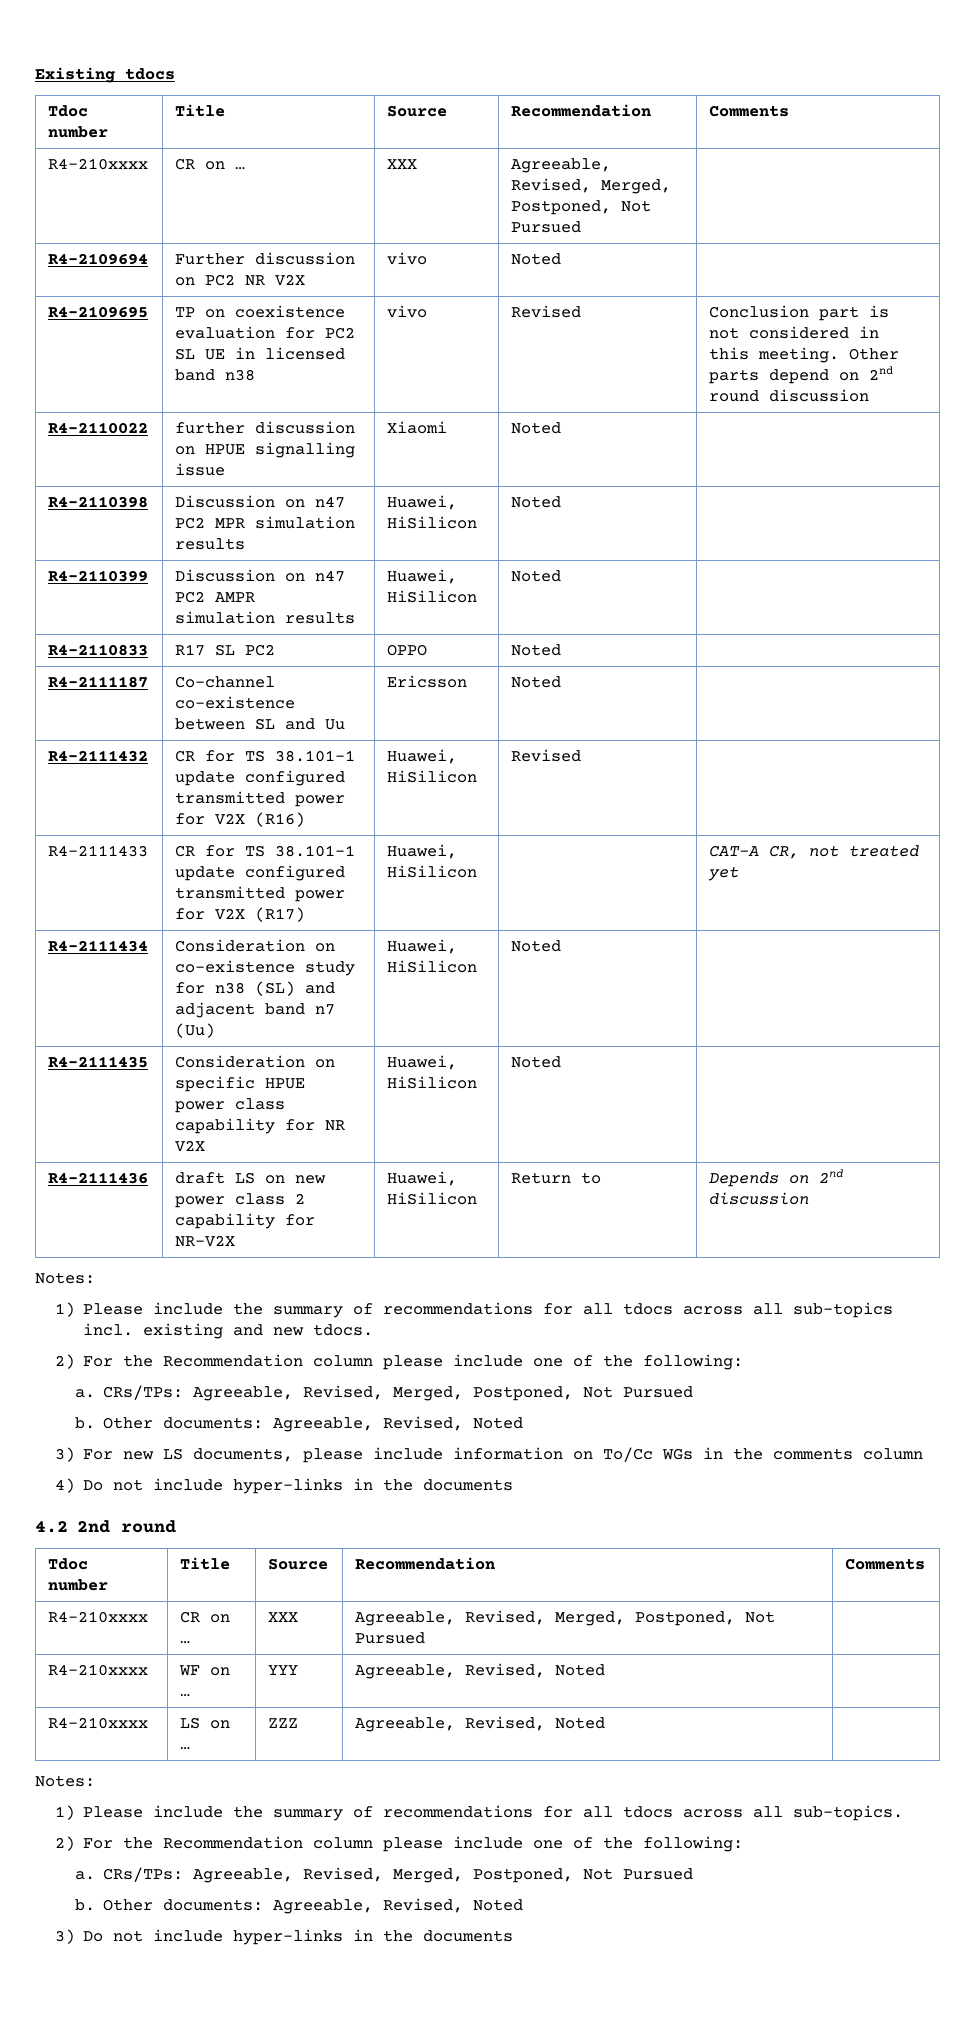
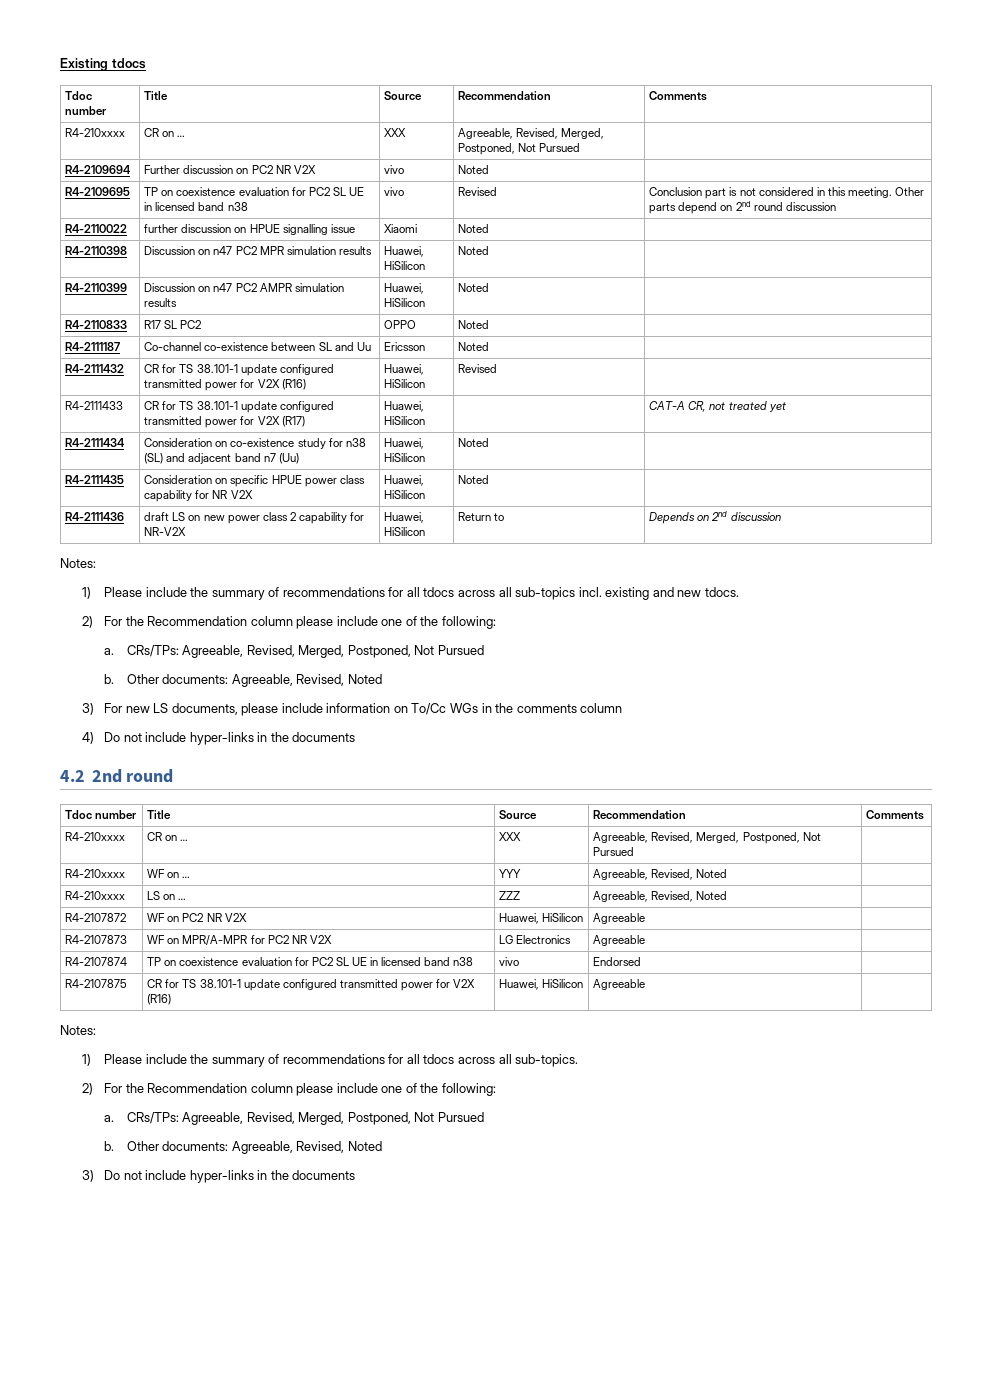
+ R4-2107872 | WF on PC2 NR V2X | Huawei, HiSilicon | Agreeable |
+ R4-2107873 | WF on MPR/A-MPR for PC2 NR V2X | LG Electronics | Agreeable |
+ R4-2107874 | TP on coexistence evaluation for PC2 SL UE in licensed band n38 | vivo | Endorsed |
+ R4-2107875 | CR for TS 38.101-1 update configured transmitted power for V2X (R16) | Huawei, HiSilicon | Agreeable |

